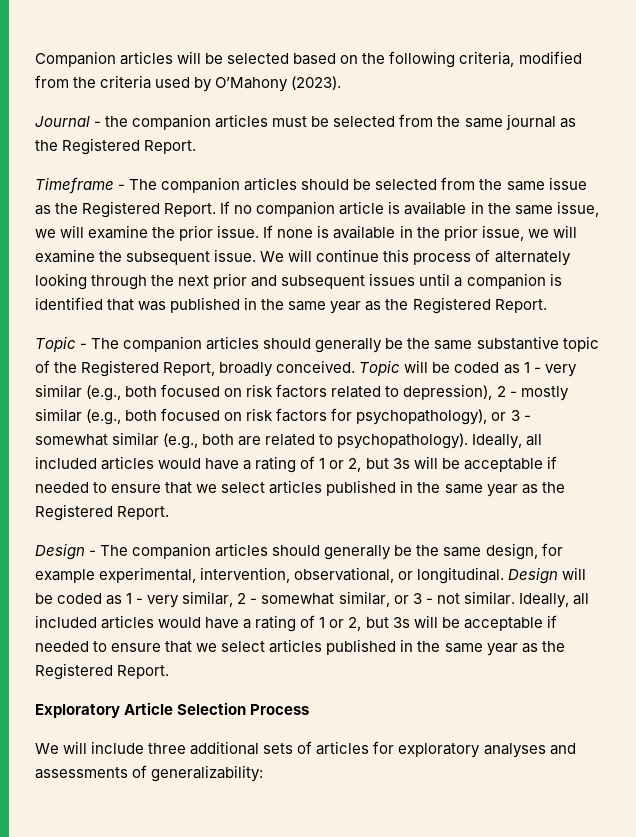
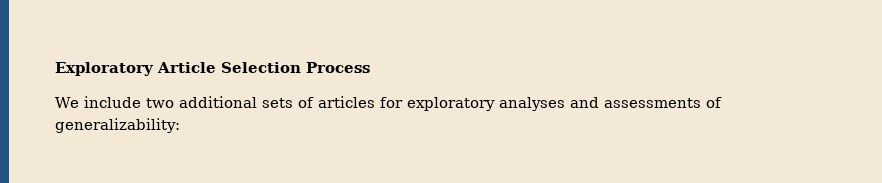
- Companion articles will be selected based on the following criteria, modified from the criteria used by O’Mahony (2023).
- Journal - the companion articles must be selected from the same journal as the Registered Report.
- Timeframe - The companion articles should be selected from the same issue as the Registered Report. If no companion article is available in the same issue, we will examine the prior issue. If none is available in the prior issue, we will examine the subsequent issue. We will continue this process of alternately looking through the next prior and subsequent issues until a companion is identified that was published in the same year as the Registered Report.
- Topic - The companion articles should generally be the same substantive topic of the Registered Report, broadly conceived. Topic will be coded as 1 - very similar (e.g., both focused on risk factors related to depression), 2 - mostly similar (e.g., both focused on risk factors for psychopathology), or 3 - somewhat similar (e.g., both are related to psychopathology). Ideally, all included articles would have a rating of 1 or 2, but 3s will be acceptable if needed to ensure that we select articles published in the same year as the Registered Report.
- Design - The companion articles should generally be the same design, for example experimental, intervention, observational, or longitudinal. Design will be coded as 1 - very similar, 2 - somewhat similar, or 3 - not similar. Ideally, all included articles would have a rating of 1 or 2, but 3s will be acceptable if needed to ensure that we select articles published in the same year as the Registered Report.
- We will include three additional sets of articles for exploratory analyses and assessments of generalizability:
+ We include two additional sets of articles for exploratory analyses and assessments of generalizability:

